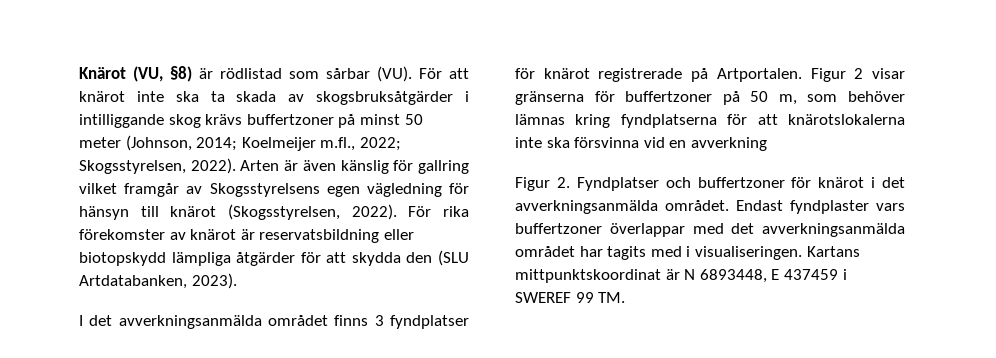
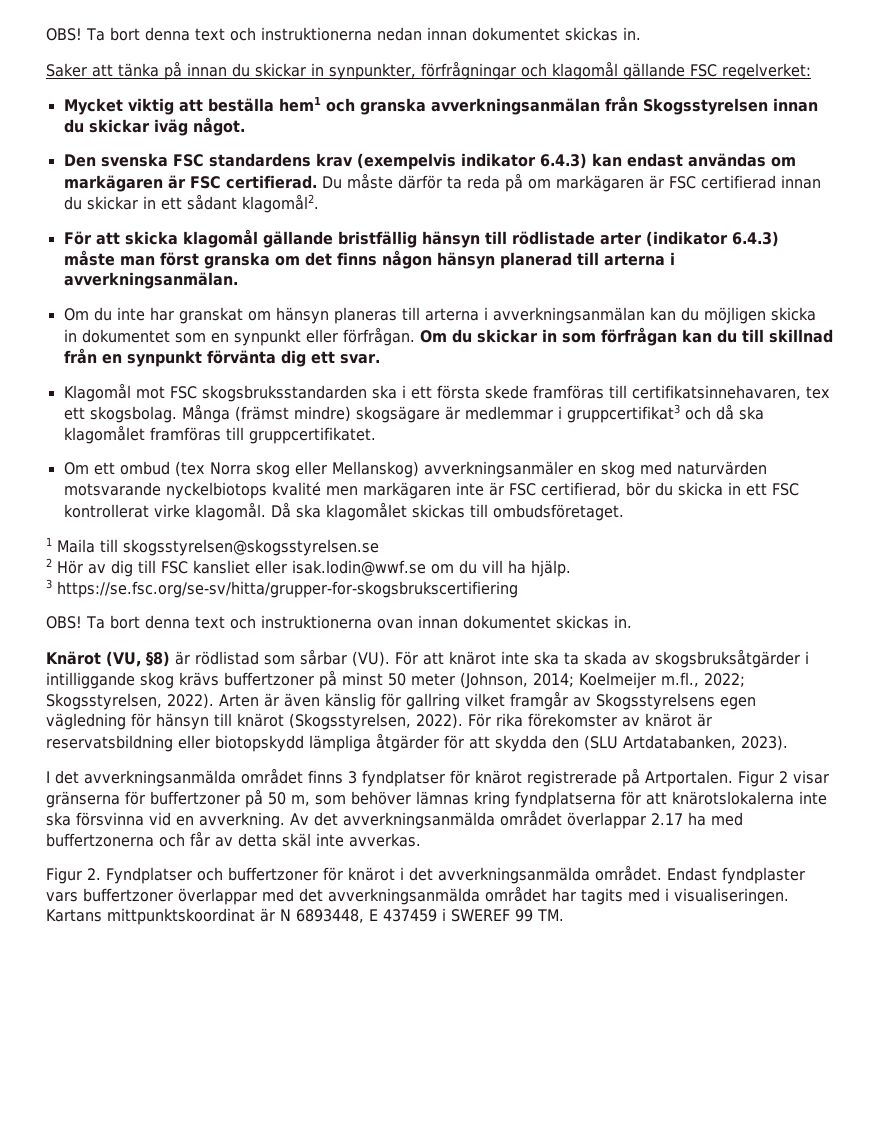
+ OBS! Ta bort denna text och instruktionerna nedan innan dokumentet skickas in.
+ Saker att tänka på innan du skickar in synpunkter, förfrågningar och klagomål gällande FSC regelverket:
+ Mycket viktig att beställa hem1 och granska avverkningsanmälan från Skogsstyrelsen innan du skickar iväg något.
+ Den svenska FSC standardens krav (exempelvis indikator 6.4.3) kan endast användas om markägaren är FSC certifierad. Du måste därför ta reda på om markägaren är FSC certifierad innan du skickar in ett sådant klagomål2.
+ För att skicka klagomål gällande bristfällig hänsyn till rödlistade arter (indikator 6.4.3) måste man först granska om det finns någon hänsyn planerad till arterna i avverkningsanmälan.
+ Om du inte har granskat om hänsyn planeras till arterna i avverkningsanmälan kan du möjligen skicka in dokumentet som en synpunkt eller förfrågan. Om du skickar in som förfrågan kan du till skillnad från en synpunkt förvänta dig ett svar.
+ Klagomål mot FSC skogsbruksstandarden ska i ett första skede framföras till certifikatsinnehavaren, tex ett skogsbolag. Många (främst mindre) skogsägare är medlemmar i gruppcertifikat3 och då ska klagomålet framföras till gruppcertifikatet.
+ Om ett ombud (tex Norra skog eller Mellanskog) avverkningsanmäler en skog med naturvärden motsvarande nyckelbiotops kvalité men markägaren inte är FSC certifierad, bör du skicka in ett FSC kontrollerat virke klagomål. Då ska klagomålet skickas till ombudsföretaget.
+ 1 Maila till skogsstyrelsen@skogsstyrelsen.se
+ 2 Hör av dig till FSC kansliet eller isak.lodin@wwf.se om du vill ha hjälp.
+ 3 https://se.fsc.org/se-sv/hitta/grupper-for-skogsbrukscertifiering
+ OBS! Ta bort denna text och instruktionerna ovan innan dokumentet skickas in.
- Figur 2 visar gränserna för buffertzoner på 50 m, som behöver lämnas kring fyndplatserna för att knärotslokalerna inte ska försvinna vid en avverkning
+ Figur 2 visar gränserna för buffertzoner på 50 m, som behöver lämnas kring fyndplatserna för att knärotslokalerna inte ska försvinna vid en avverkning. Av det avverkningsanmälda området överlappar 2.17 ha med buffertzonerna och får av detta skäl inte avverkas.

